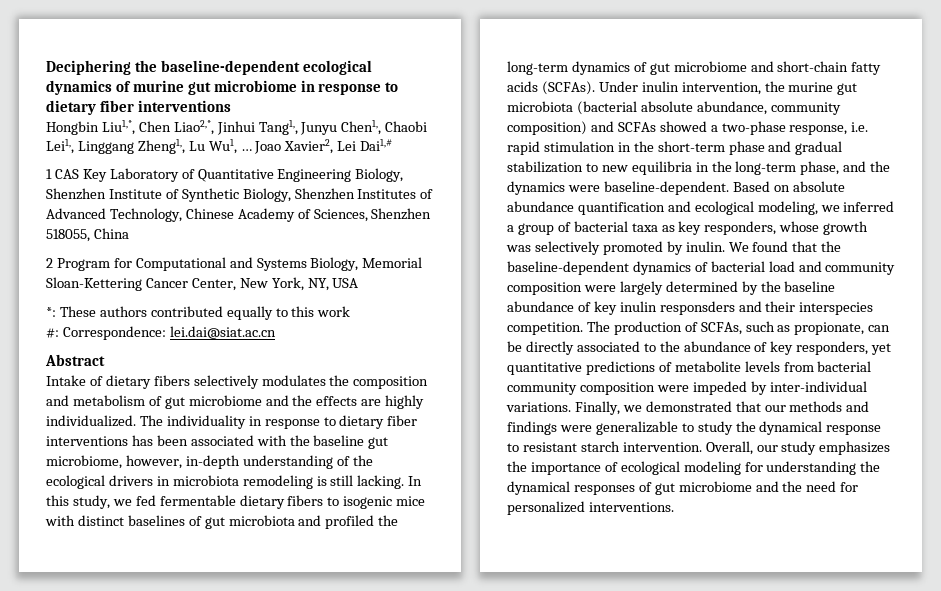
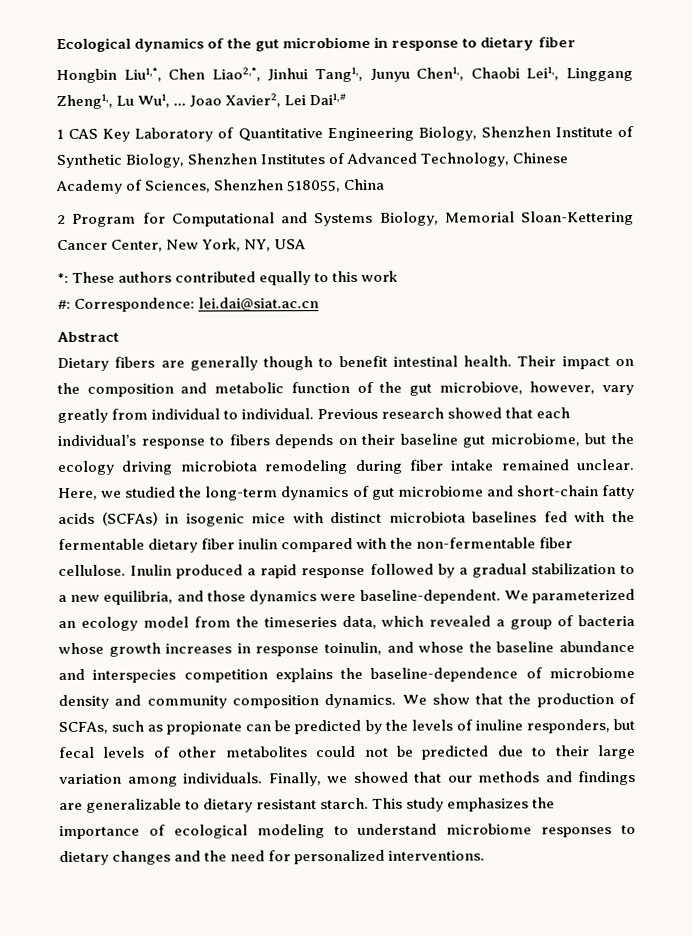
- Deciphering the baseline-dependent ecological dynamics of murine gut microbiome in response to dietary fiber interventions
+ Ecological dynamics of the gut microbiome in response to dietary fiber
- Intake of dietary fibers selectively modulates the composition and metabolism of gut microbiome and the effects are highly individualized. The individuality in response to dietary fiber interventions has been associated with the baseline gut microbiome, however, in-depth understanding of the ecological drivers in microbiota remodeling is still lacking. In this study, we fed fermentable dietary fibers to isogenic mice with distinct baselines of gut microbiota and profiled the long-term dynamics of gut microbiome and short-chain fatty acids (SCFAs). Under inulin intervention, the murine gut microbiota (bacterial absolute abundance, community composition) and SCFAs showed a two-phase response, i.e. rapid stimulation in the short-term phase and gradual stabilization to new equilibria in the long-term phase, and the dynamics were baseline-dependent. Based on absolute abundance quantification and ecological modeling, we inferred a group of bacterial taxa as key responders, whose growth was selectively promoted by inulin. We found that the baseline-dependent dynamics of bacterial load and community composition were largely determined by the baseline abundance of key inulin responsders and their interspecies competition. The production of SCFAs, such as propionate, can be directly associated to the abundance of key responders, yet quantitative predictions of metabolite levels from bacterial community composition were impeded by inter-individual variations.
+ Dietary fibers are generally though to benefit intestinal health. Their impact on the composition and metabolic function of the gut microbiove, however, vary greatly from individual to individual. Previous research showed that each individual’s response to fibers depends on their baseline gut microbiome, but the ecology driving microbiota remodeling during fiber intake remained unclear. Here, we studied the long-term dynamics of gut microbiome and short-chain fatty acids (SCFAs) in isogenic mice with distinct microbiota baselines fed with the fermentable dietary fiber inulin compared with the non-fermentable fiber cellulose. Inulin produced a rapid response followed by a gradual stabilization to a new equilibria, and those dynamics were baseline-dependent. We parameterized an ecology model from the timeseries data, which revealed a group of bacteria whose growth increases in response toinulin, and whose the baseline abundance and interspecies competition explains the baseline-dependence of microbiome density and community composition dynamics. We show that the production of SCFAs, such as propionate can be predicted by the levels of inuline responders, but fecal levels of other metabolites could not be predicted due to their large variation among individuals.
- Finally, we demonstrated that our methods and findings were generalizable to study the dynamical response to resistant starch intervention. Overall, our study emphasizes the importance of ecological modeling for understanding the dynamical responses of gut microbiome and the need for personalized interventions.
+ Finally, we showed that our methods and findings are generalizable to dietary resistant starch. This study emphasizes the importance of ecological modeling to understand microbiome responses to dietary changes and the need for personalized interventions.

